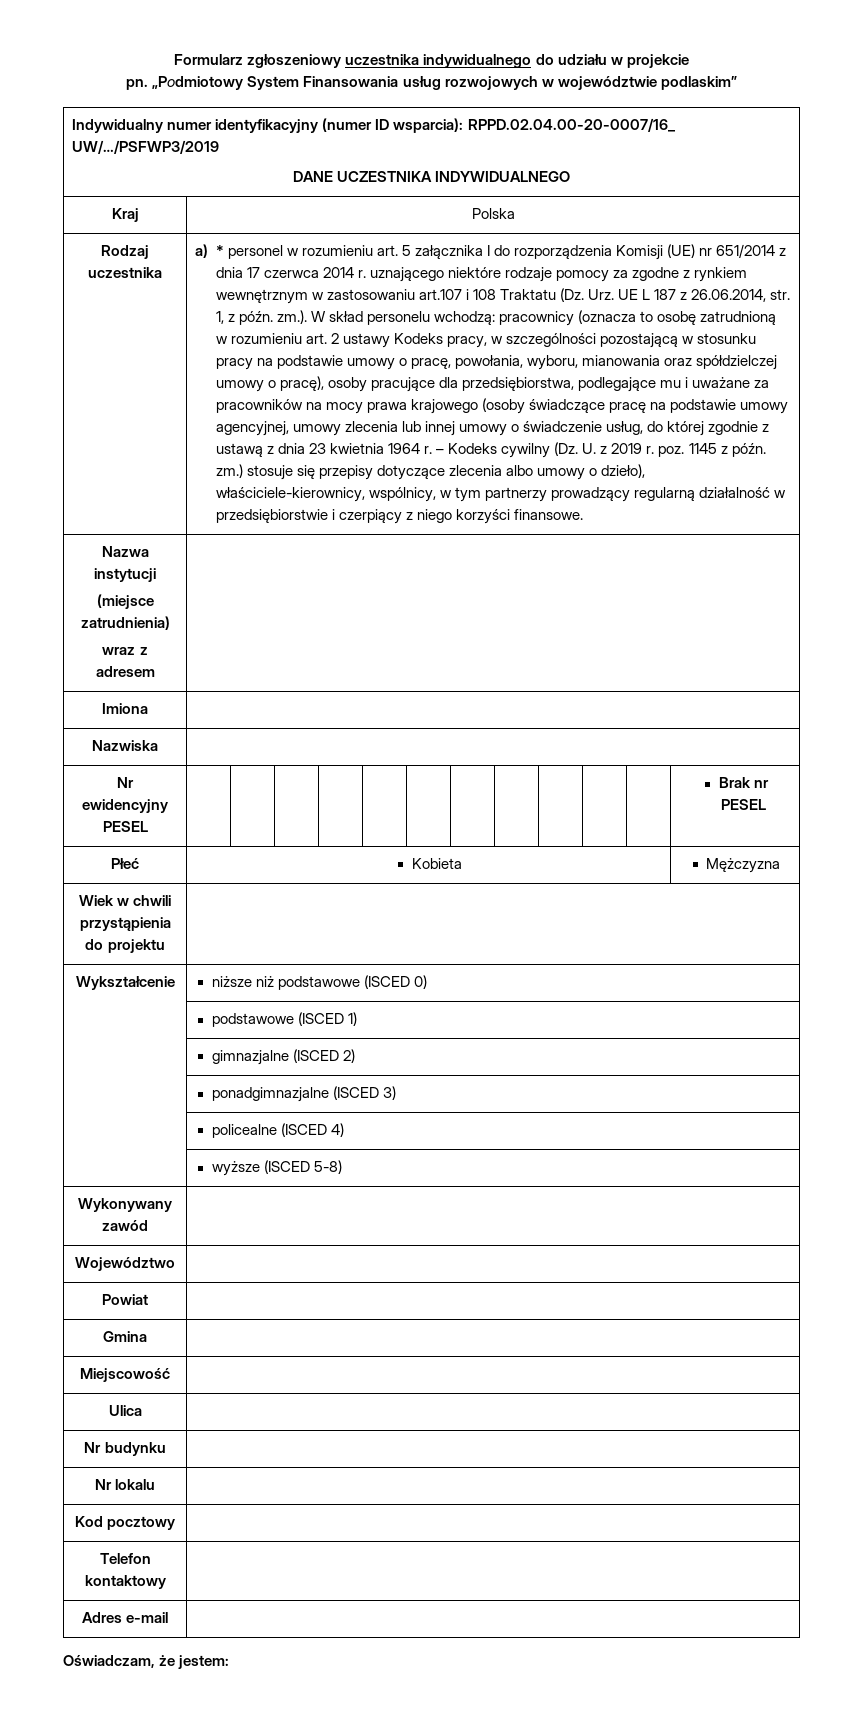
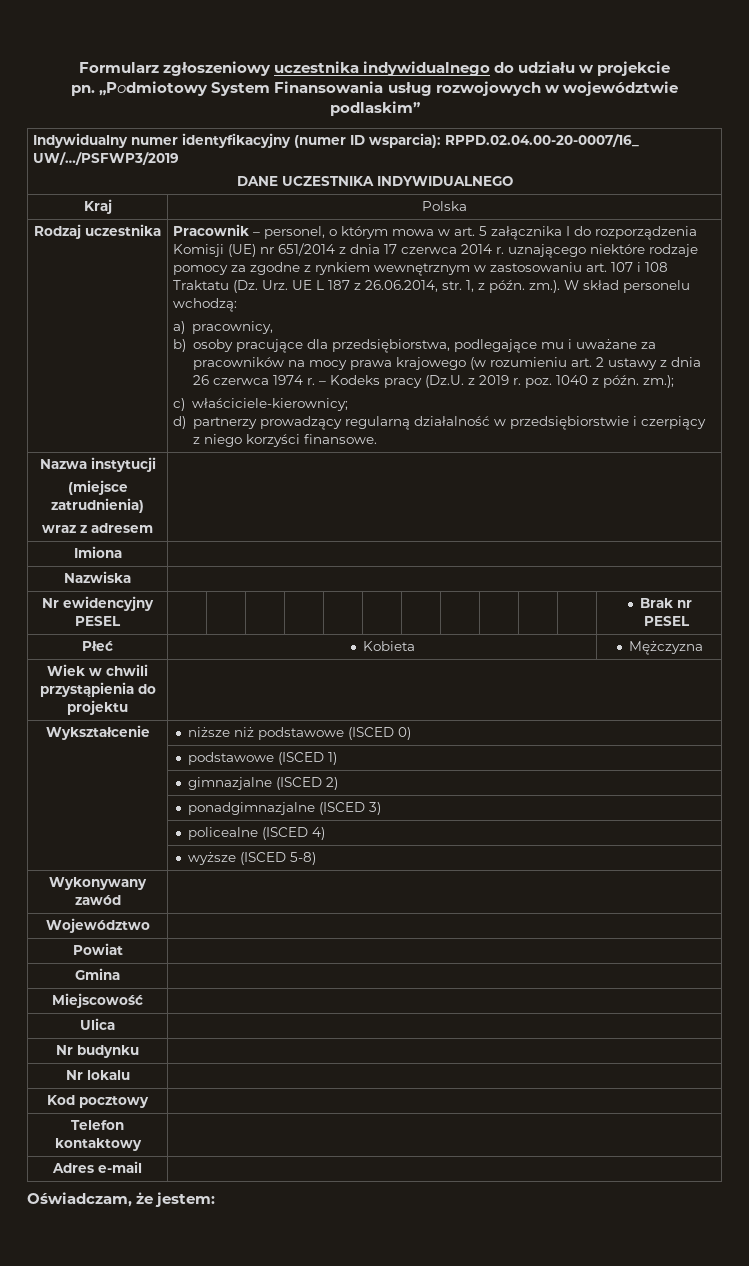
- a) * personel w rozumieniu art. 5 załącznika I do rozporządzenia Komisji (UE) nr 651/2014 z dnia 17 czerwca 2014 r. uznającego niektóre rodzaje pomocy za zgodne z rynkiem wewnętrznym w zastosowaniu art.107 i 108 Traktatu (Dz. Urz. UE L 187 z 26.06.2014, str. 1, z późn. zm.). W skład personelu wchodzą: pracownicy (oznacza to osobę zatrudnioną w rozumieniu art. 2 ustawy Kodeks pracy, w szczególności pozostającą w stosunku pracy na podstawie umowy o pracę, powołania, wyboru, mianowania oraz spółdzielczej umowy o pracę), osoby pracujące dla przedsiębiorstwa, podlegające mu i uważane za pracowników na mocy prawa krajowego (osoby świadczące pracę na podstawie umowy agencyjnej, umowy zlecenia lub innej umowy o świadczenie usług, do której zgodnie z ustawą z dnia 23 kwietnia 1964 r. – Kodeks cywilny (Dz. U. z 2019 r. poz. 1145 z późn. zm.) stosuje się przepisy dotyczące zlecenia albo umowy o dzieło), właściciele-kierownicy, wspólnicy, w tym partnerzy prowadzący regularną działalność w przedsiębiorstwie i czerpiący z niego korzyści finansowe.
+ Pracownik – personel, o którym mowa w art. 5 załącznika I do rozporządzenia Komisji (UE) nr 651/2014 z dnia 17 czerwca 2014 r. uznającego niektóre rodzaje pomocy za zgodne z rynkiem wewnętrznym w zastosowaniu art. 107 i 108 Traktatu (Dz. Urz. UE L 187 z 26.06.2014, str. 1, z późn. zm.). W skład personelu wchodzą:
+ a) pracownicy,
+ b) osoby pracujące dla przedsiębiorstwa, podlegające mu i uważane za pracowników na mocy prawa krajowego (w rozumieniu art. 2 ustawy z dnia 26 czerwca 1974 r. – Kodeks pracy (Dz.U. z 2019 r. poz. 1040 z późn. zm.);
+ c) właściciele-kierownicy;
+ d) partnerzy prowadzący regularną działalność w przedsiębiorstwie i czerpiący z niego korzyści finansowe.

